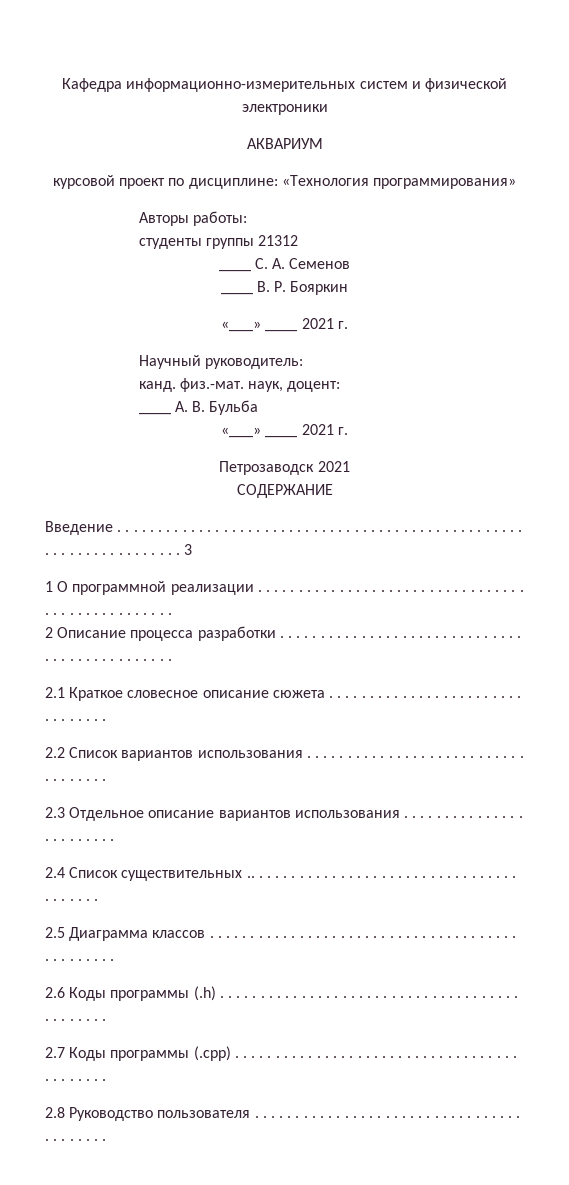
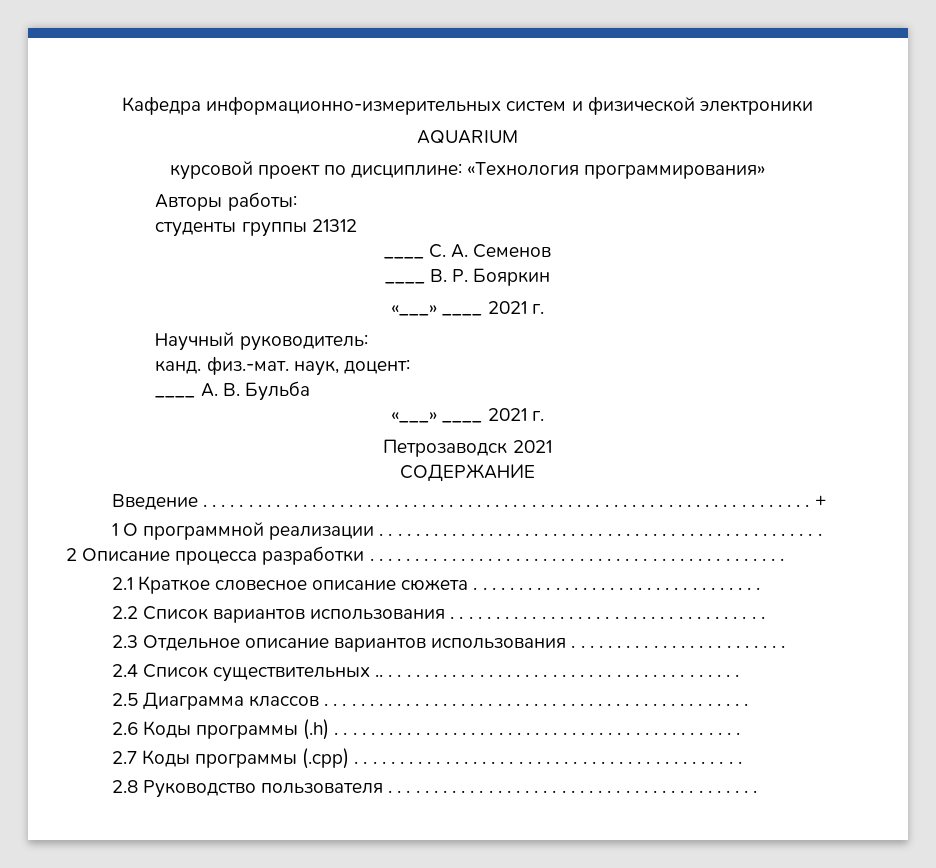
- АКВАРИУМ
+ AQUARIUM
- 3
+ +

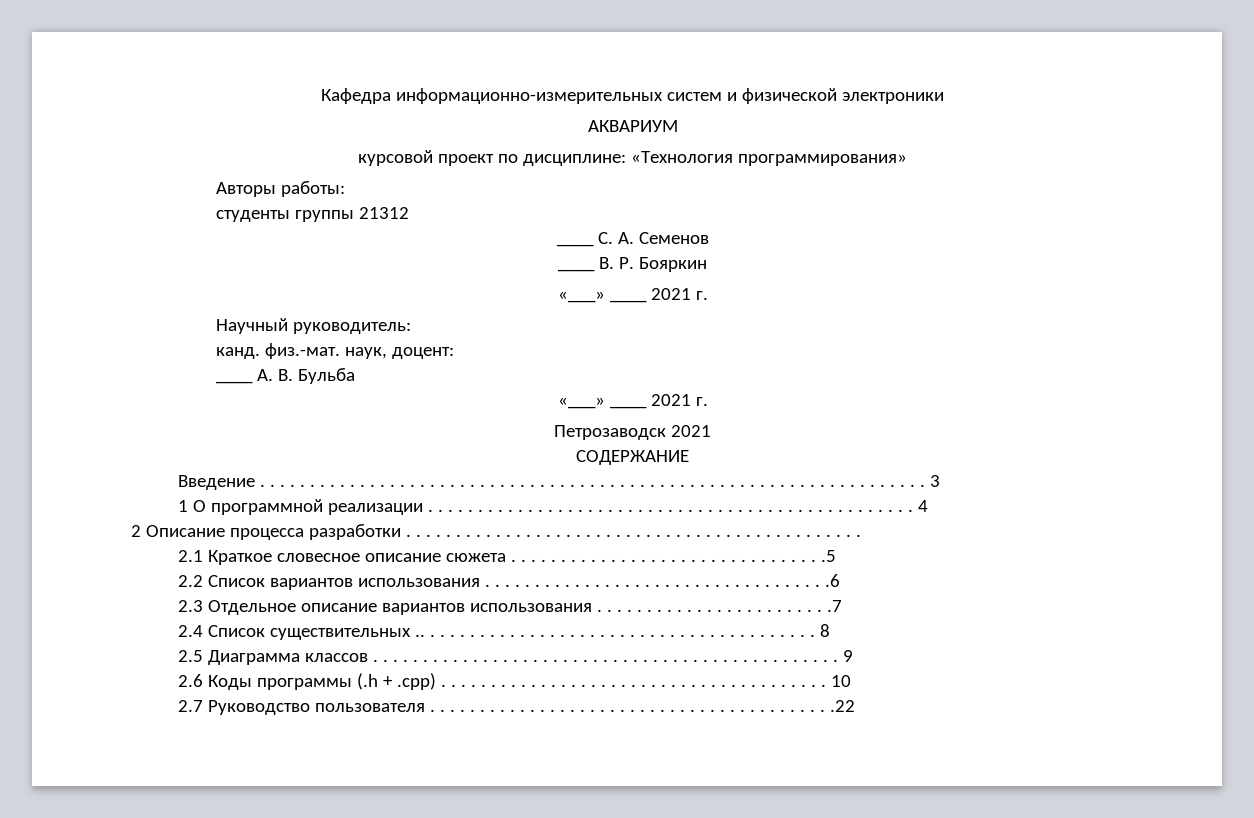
- AQUARIUM
+ АКВАРИУМ
- +
+ 3
+ 4
- 2.1 Краткое словесное описание сюжета . . . . . . . . . . . . . . . . . . . . . . . . . . . . . . . .
+ 2.1 Краткое словесное описание сюжета . . . . . . . . . . . . . . . . . . . . . . . . . . . . . . . .5
- 2.2 Список вариантов использования . . . . . . . . . . . . . . . . . . . . . . . . . . . . . . . . . . .
+ 2.2 Список вариантов использования . . . . . . . . . . . . . . . . . . . . . . . . . . . . . . . . . . .6
- 2.3 Отдельное описание вариантов использования . . . . . . . . . . . . . . . . . . . . . . . .
+ 2.3 Отдельное описание вариантов использования . . . . . . . . . . . . . . . . . . . . . . . .7
+ 8
+ 9
- 2.6 Коды программы (.h) . . . . . . . . . . . . . . . . . . . . . . . . . . . . . . . . . . . . . . . . . . . . .
- 2.7 Коды программы (.cpp) . . . . . . . . . . . . . . . . . . . . . . . . . . . . . . . . . . . . . . . . . . .
- 2.8 Руководство пользователя . . . . . . . . . . . . . . . . . . . . . . . . . . . . . . . . . . . . . . . . .
+ 2.6 Коды программы (.h + .cpp) . . . . . . . . . . . . . . . . . . . . . . . . . . . . . . . . . . . . . . . 10
+ 2.7 Руководство пользователя . . . . . . . . . . . . . . . . . . . . . . . . . . . . . . . . . . . . . . . . .22

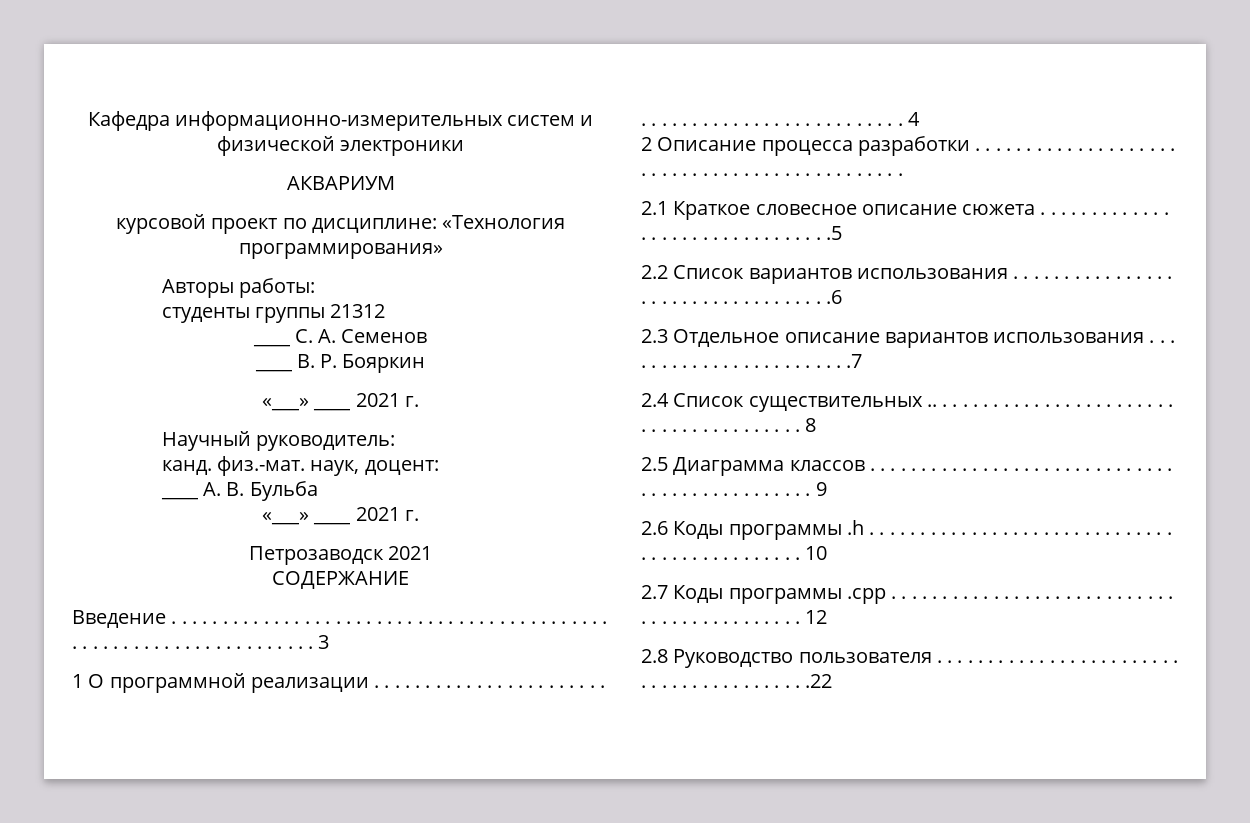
- 2.6 Коды программы (.h + .cpp) . . . . . . . . . . . . . . . . . . . . . . . . . . . . . . . . . . . . . . .
+ 2.6 Коды программы .h . . . . . . . . . . . . . . . . . . . . . . . . . . . . . . . . . . . . . . . . . . . . . .
- 2.7 Руководство пользователя . . . . . . . . . . . . . . . . . . . . . . . . . . . . . . . . . . . . . . . . .22
+ 2.7 Коды программы .cpp . . . . . . . . . . . . . . . . . . . . . . . . . . . . . . . . . . . . . . . . . . . . 12
+ 2.8 Руководство пользователя . . . . . . . . . . . . . . . . . . . . . . . . . . . . . . . . . . . . . . . . .22

